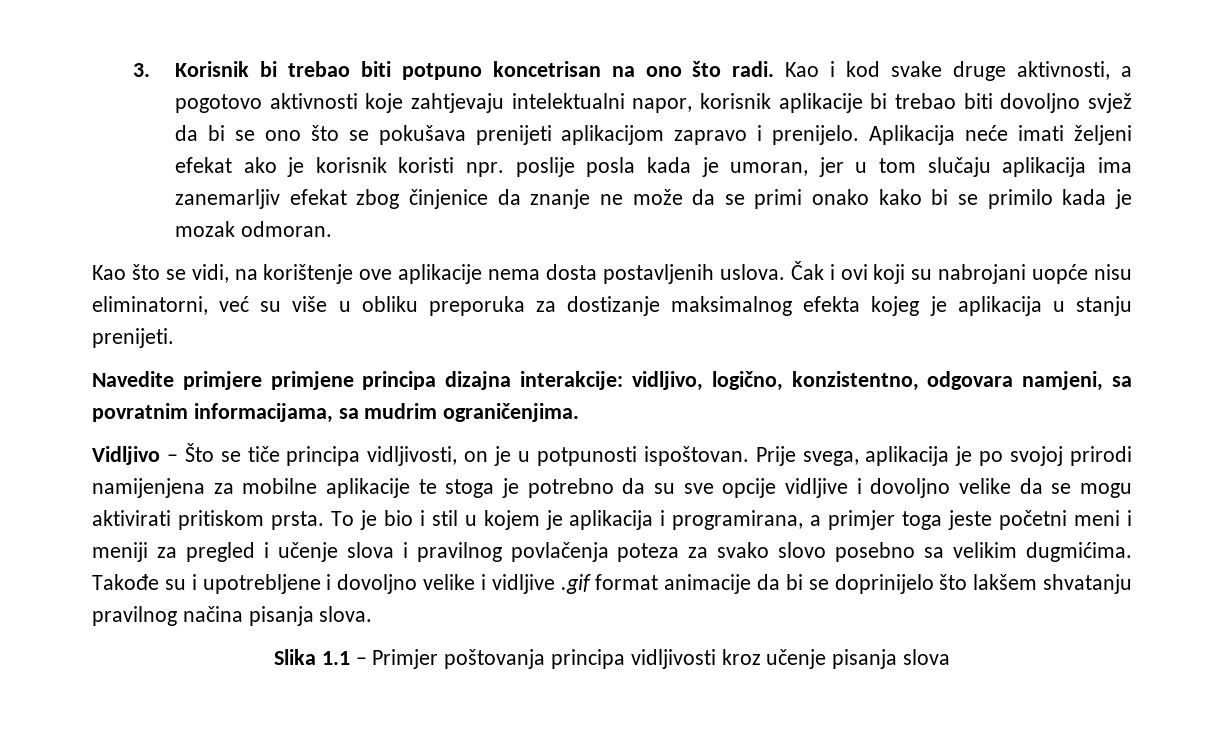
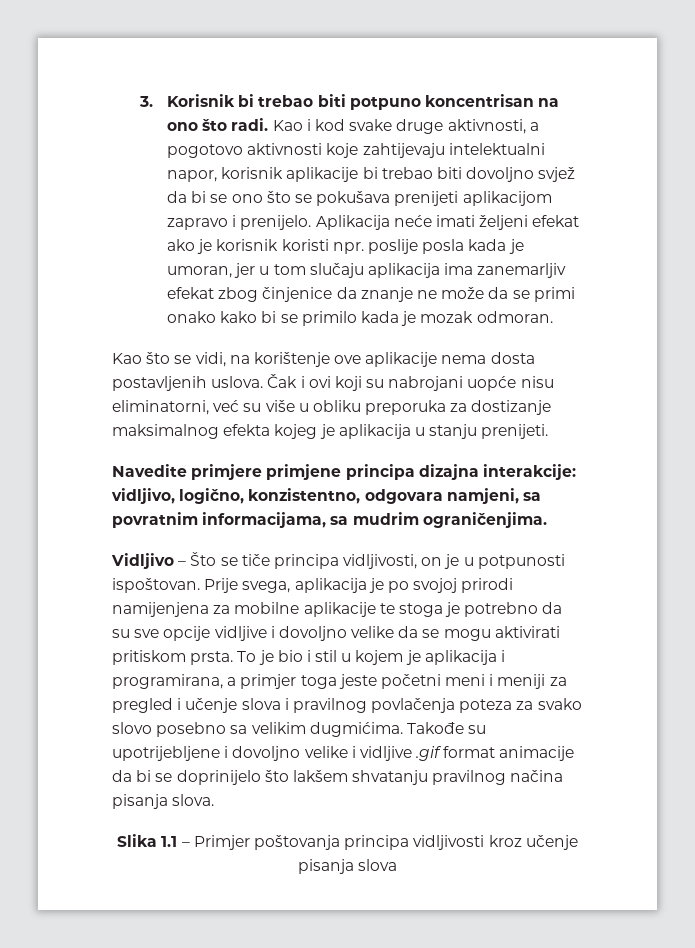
- 3. Korisnik bi trebao biti potpuno koncetrisan na ono što radi.
+ 3. Korisnik bi trebao biti potpuno koncentrisan na ono što radi.
- Kao i kod svake druge aktivnosti, a pogotovo aktivnosti koje zahtjevaju intelektualni napor, korisnik aplikacije bi trebao biti dovoljno svjež da bi se ono što se pokušava prenijeti aplikacijom zapravo i prenijelo.
+ Kao i kod svake druge aktivnosti, a pogotovo aktivnosti koje zahtijevaju intelektualni napor, korisnik aplikacije bi trebao biti dovoljno svjež da bi se ono što se pokušava prenijeti aplikacijom zapravo i prenijelo.
- Takođe su i upotrebljene i dovoljno velike i vidljive .gif format animacije da bi se doprinijelo što lakšem shvatanju pravilnog načina pisanja slova.
+ Takođe su upotrijebljene i dovoljno velike i vidljive .gif format animacije da bi se doprinijelo što lakšem shvatanju pravilnog načina pisanja slova.

